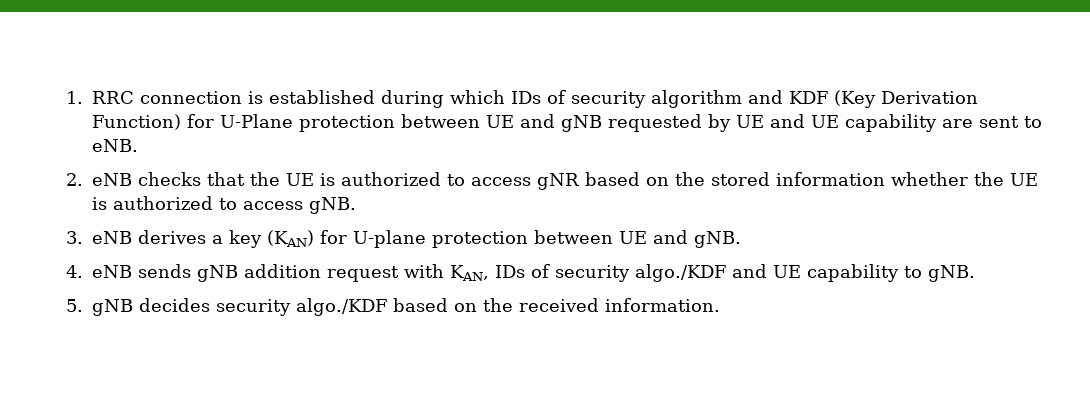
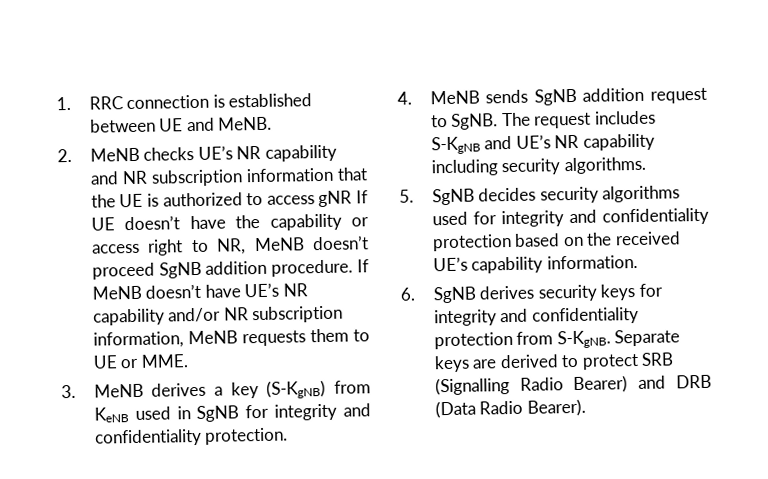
- 1. RRC connection is established during which IDs of security algorithm and KDF (Key Derivation Function) for U-Plane protection between UE and gNB requested by UE and UE capability are sent to eNB.
- 2. eNB checks that the UE is authorized to access gNR based on the stored information whether the UE is authorized to access gNB.
+ 1. RRC connection is established between UE and MeNB.
+ 2. MeNB checks UE’s NR capability and NR subscription information that the UE is authorized to access gNR If UE doesn’t have the capability or access right to NR, MeNB doesn’t proceed SgNB addition procedure. If MeNB doesn’t have UE’s NR capability and/or NR subscription information, MeNB requests them to UE or MME.
- 3. eNB derives a key (KAN) for U-plane protection between UE and gNB.
- 4. eNB sends gNB addition request with KAN, IDs of security algo./KDF and UE capability to gNB.
+ 3. MeNB derives a key (S-KgNB) from KeNB used in SgNB for integrity and confidentiality protection.
+ 4. MeNB sends SgNB addition request to SgNB. The request includes S-KgNB and UE’s NR capability including security algorithms.
- 5. gNB decides security algo./KDF based on the received information.
+ 5. SgNB decides security algorithms used for integrity and confidentiality protection based on the received UE’s capability information.
+ 6. SgNB derives security keys for integrity and confidentiality protection from S-KgNB. Separate keys are derived to protect SRB (Signalling Radio Bearer) and DRB (Data Radio Bearer).

